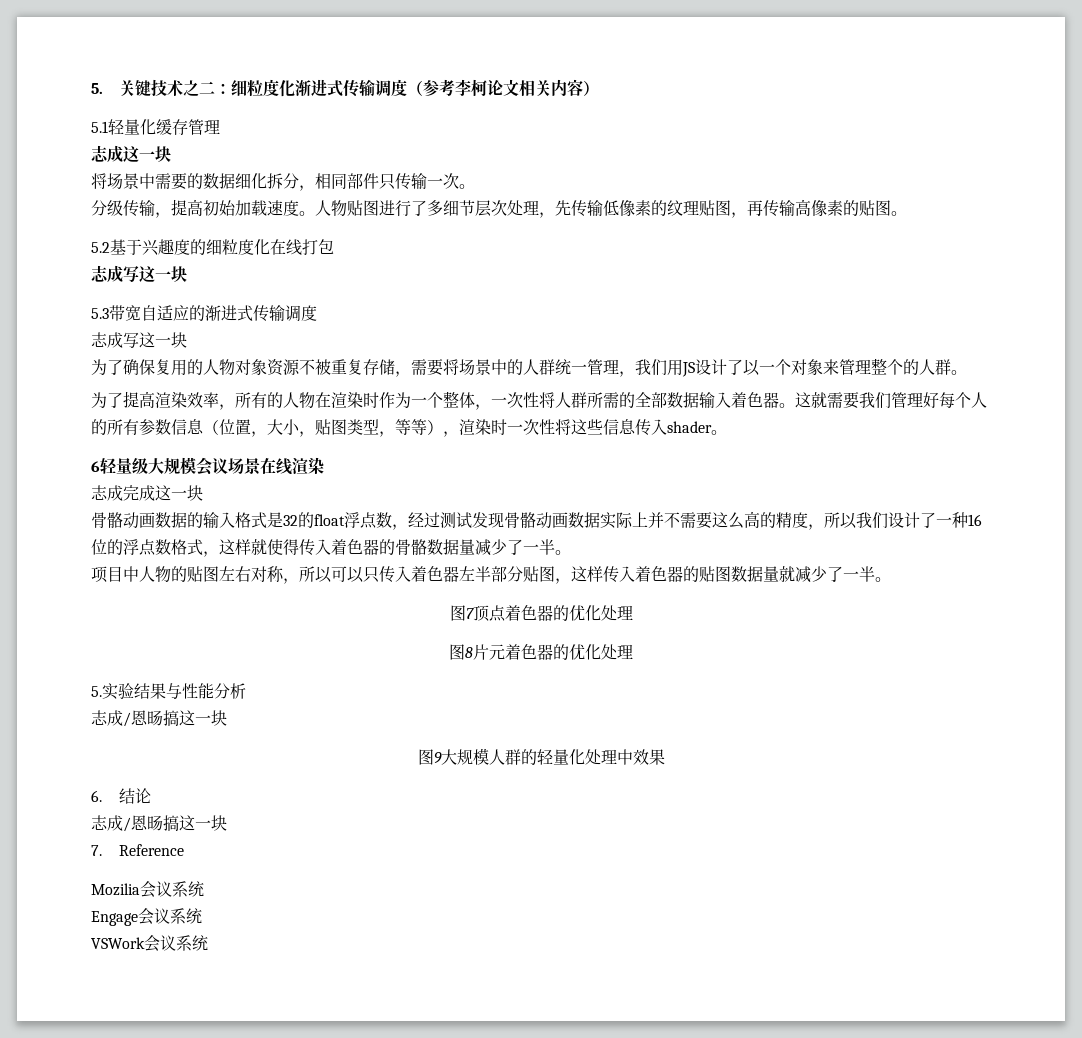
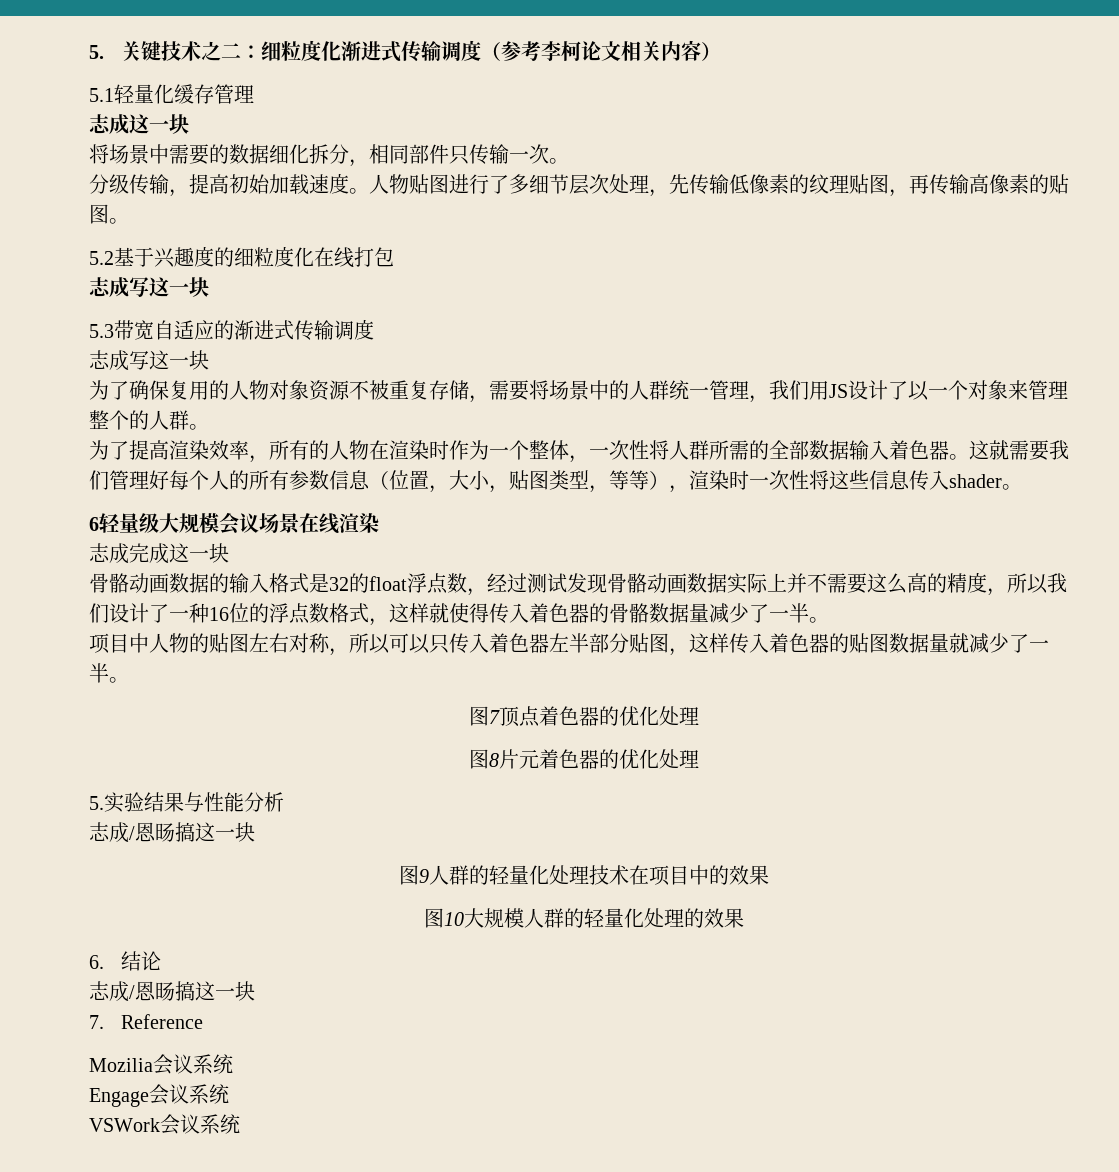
- 图9大规模人群的轻量化处理中效果
+ 图9人群的轻量化处理技术在项目中的效果
+ 图10大规模人群的轻量化处理的效果

